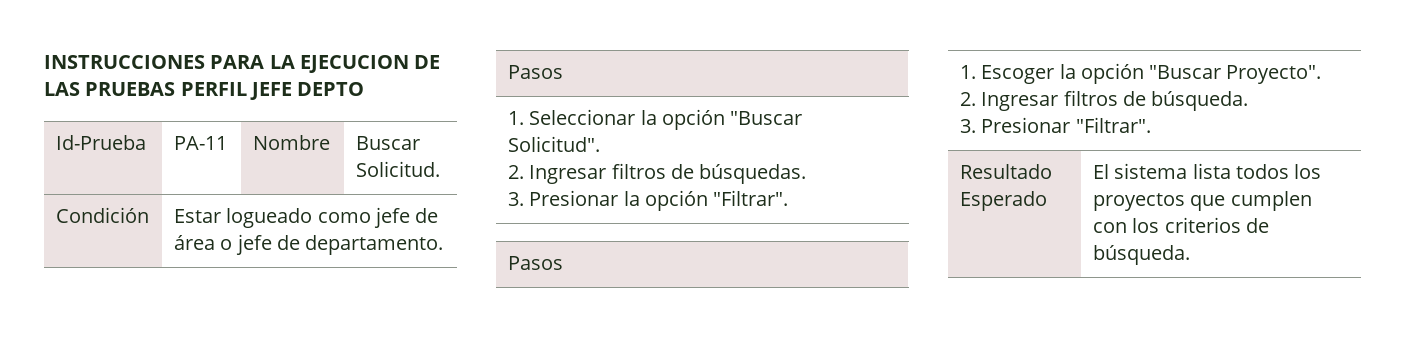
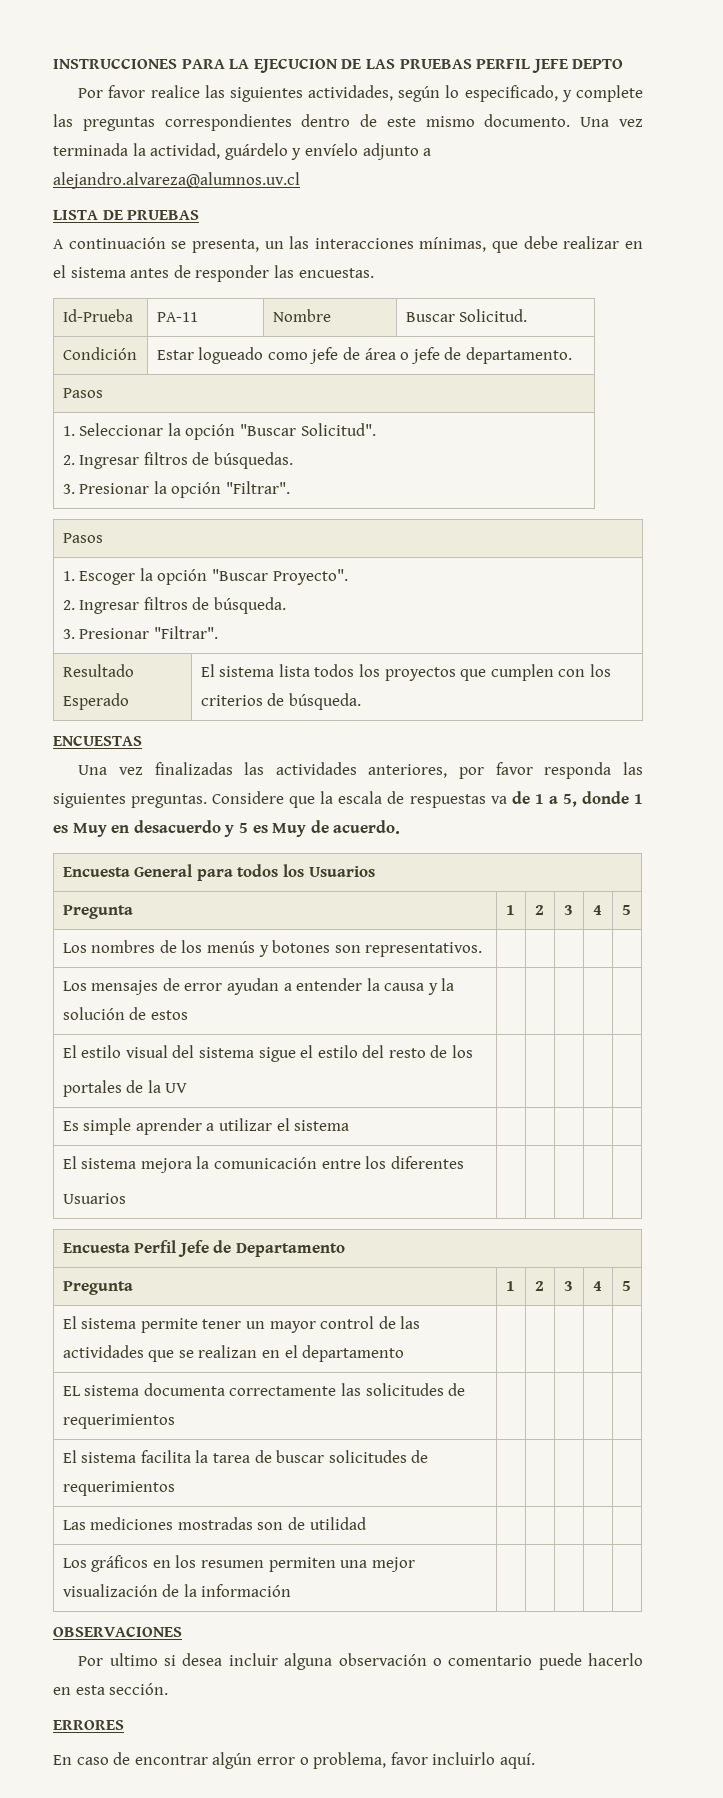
+ Por favor realice las siguientes actividades, según lo especificado, y complete las preguntas correspondientes dentro de este mismo documento. Una vez terminada la actividad, guárdelo y envíelo adjunto a alejandro.alvareza@alumnos.uv.cl
+ LISTA DE PRUEBAS
+ A continuación se presenta, un las interacciones mínimas, que debe realizar en el sistema antes de responder las encuestas.
+ ENCUESTAS
+ Una vez finalizadas las actividades anteriores, por favor responda las siguientes preguntas. Considere que la escala de respuestas va de 1 a 5, donde 1 es Muy en desacuerdo y 5 es Muy de acuerdo.
+ Encuesta General para todos los Usuarios
+ Pregunta | 1 | 2 | 3 | 4 | 5
+ Los nombres de los menús y botones son representativos. | | | | |
+ Los mensajes de error ayudan a entender la causa y la solución de estos | | | | |
+ El estilo visual del sistema sigue el estilo del resto de los
+ portales de la UV | | | | |
+ Es simple aprender a utilizar el sistema | | | | |
+ El sistema mejora la comunicación entre los diferentes
+ Usuarios | | | | |
+ Encuesta Perfil Jefe de Departamento
+ Pregunta | 1 | 2 | 3 | 4 | 5
+ El sistema permite tener un mayor control de las actividades que se realizan en el departamento | | | | |
+ EL sistema documenta correctamente las solicitudes de requerimientos | | | | |
+ El sistema facilita la tarea de buscar solicitudes de requerimientos | | | | |
+ Las mediciones mostradas son de utilidad | | | | |
+ Los gráficos en los resumen permiten una mejor visualización de la información | | | | |
+ OBSERVACIONES
+ Por ultimo si desea incluir alguna observación o comentario puede hacerlo en esta sección.
+ ERRORES
+ En caso de encontrar algún error o problema, favor incluirlo aquí.

